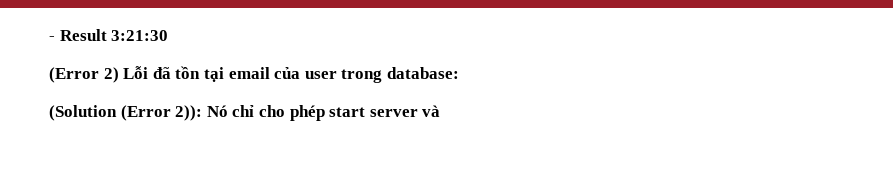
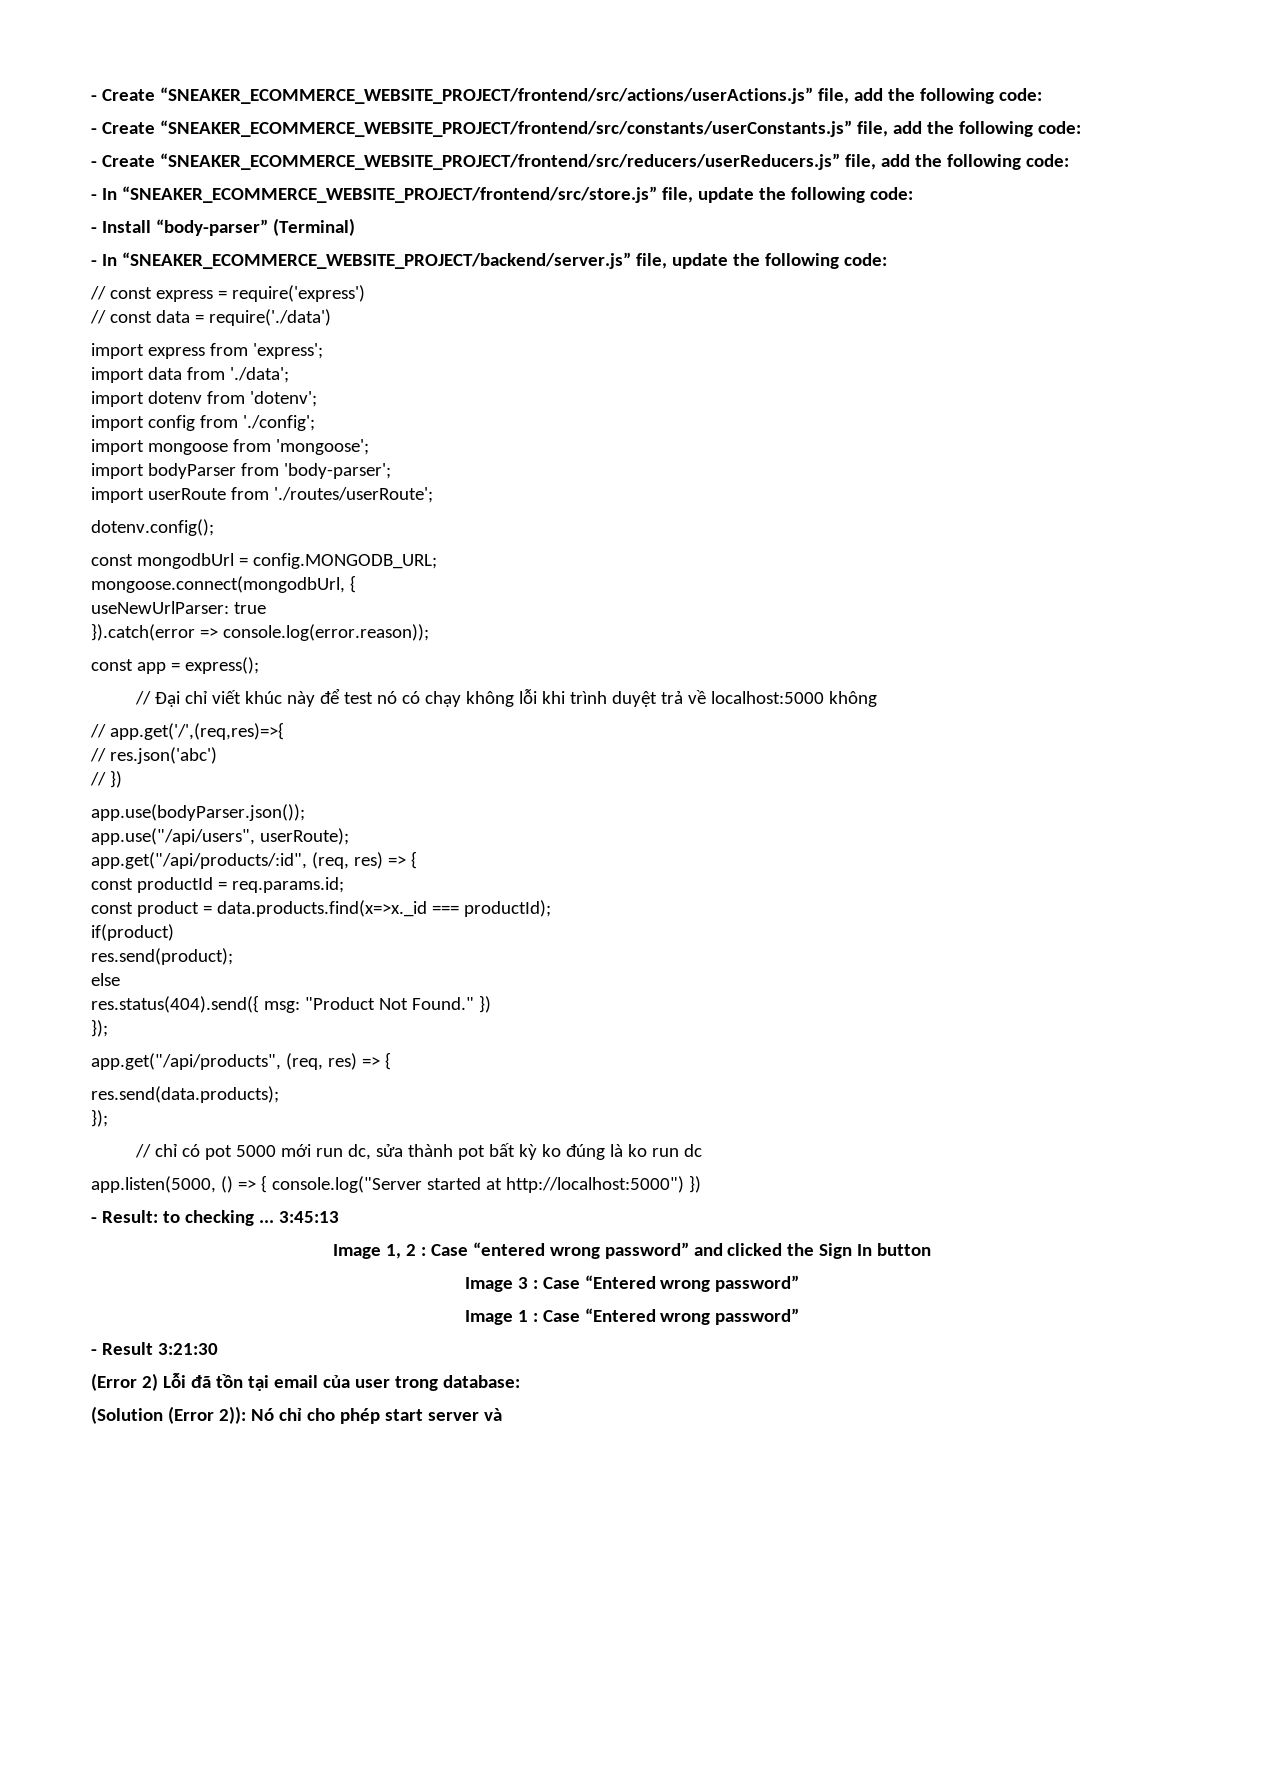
+ - Create “SNEAKER_ECOMMERCE_WEBSITE_PROJECT/frontend/src/actions/userActions.js” file, add the following code:
+ - Create “SNEAKER_ECOMMERCE_WEBSITE_PROJECT/frontend/src/constants/userConstants.js” file, add the following code:
+ - Create “SNEAKER_ECOMMERCE_WEBSITE_PROJECT/frontend/src/reducers/userReducers.js” file, add the following code:
+ - In “SNEAKER_ECOMMERCE_WEBSITE_PROJECT/frontend/src/store.js” file, update the following code:
+ - Install “body-parser” (Terminal)
+ - In “SNEAKER_ECOMMERCE_WEBSITE_PROJECT/backend/server.js” file, update the following code:
+ // const express = require('express')
+ // const data = require('./data')
+ import express from 'express';
+ import data from './data';
+ import dotenv from 'dotenv';
+ import config from './config';
+ import mongoose from 'mongoose';
+ import bodyParser from 'body-parser';
+ import userRoute from './routes/userRoute';
+ dotenv.config();
+ const mongodbUrl = config.MONGODB_URL;
+ mongoose.connect(mongodbUrl, {
+ useNewUrlParser: true
+ }).catch(error => console.log(error.reason));
+ const app = express();
+ // Đại chỉ viết khúc này để test nó có chạy không lỗi khi trình duyệt trả về localhost:5000 không
+ // app.get('/',(req,res)=>{
+ // res.json('abc')
+ // })
+ app.use(bodyParser.json());
+ app.use("/api/users", userRoute);
+ app.get("/api/products/:id", (req, res) => {
+ const productId = req.params.id;
+ const product = data.products.find(x=>x._id === productId);
+ if(product)
+ res.send(product);
+ else
+ res.status(404).send({ msg: "Product Not Found." })
+ });
+ app.get("/api/products", (req, res) => {
+ res.send(data.products);
+ });
+ // chỉ có pot 5000 mới run dc, sửa thành pot bất kỳ ko đúng là ko run dc
+ app.listen(5000, () => { console.log("Server started at http://localhost:5000") })
+ - Result: to checking ... 3:45:13
+ Image 1, 2 : Case “entered wrong password” and clicked the Sign In button
+ Image 3 : Case “Entered wrong password”
+ Image 1 : Case “Entered wrong password”

